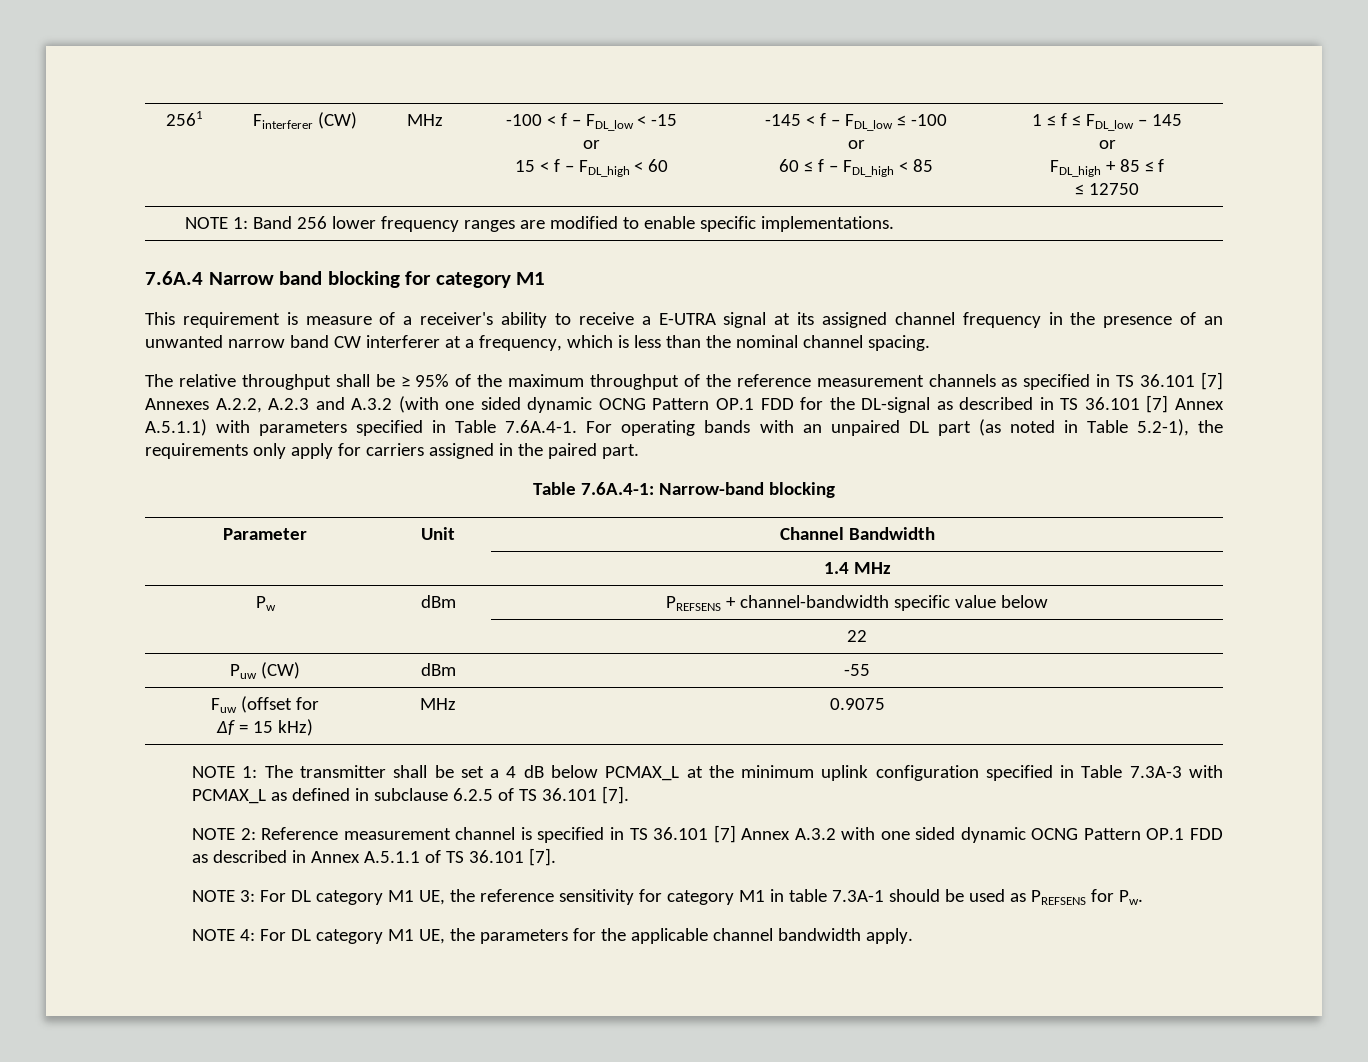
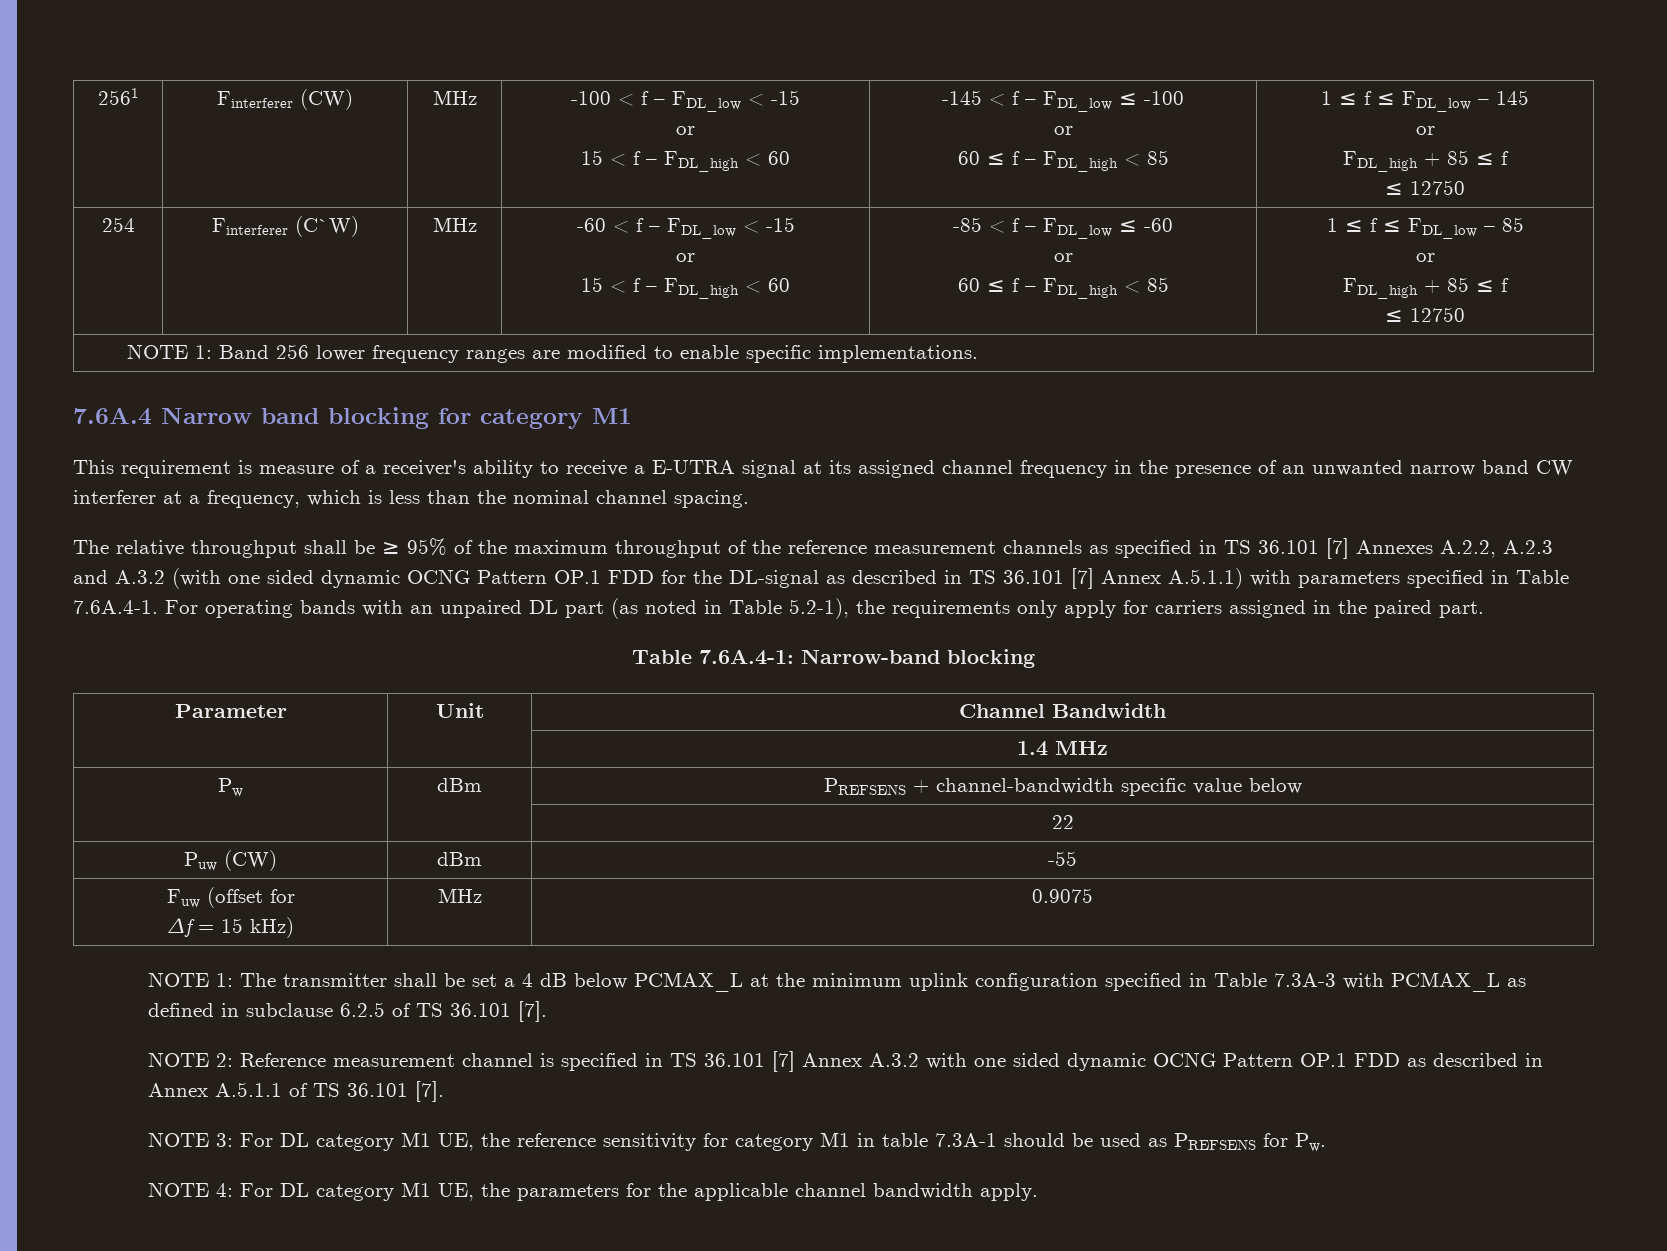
+ 254 | Finterferer (C`W) | MHz | -60 < f – FDL_low < -15
+ or
+ 15 < f – FDL_high < 60 | -85 < f – FDL_low ≤ -60
+ or
+ 60 ≤ f – FDL_high < 85 | 1 ≤ f ≤ FDL_low – 85
+ or
+ FDL_high + 85 ≤ f
+ ≤ 12750

